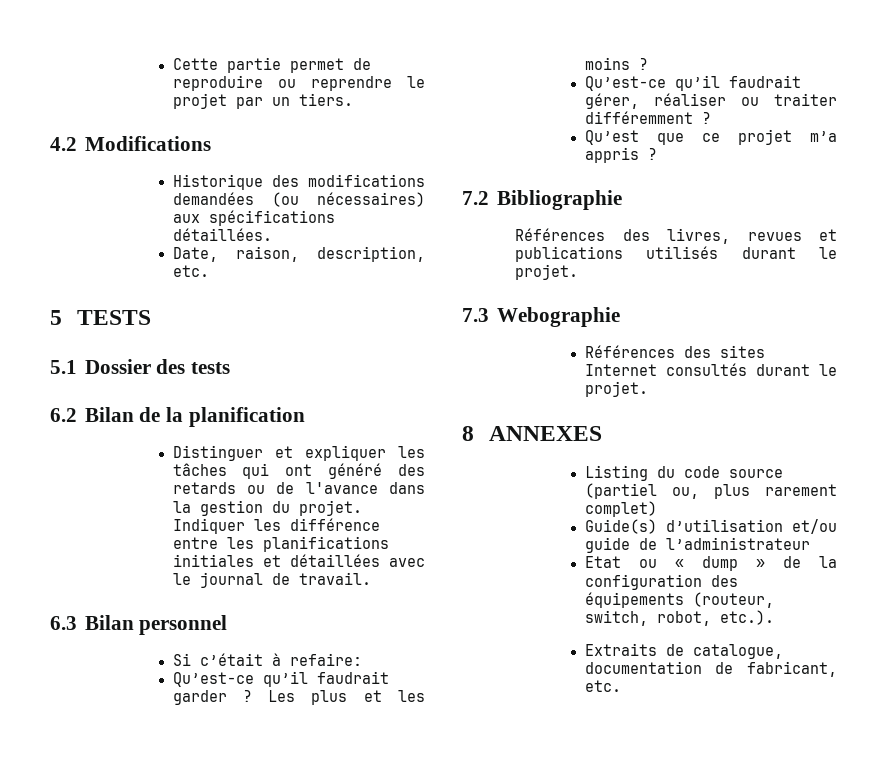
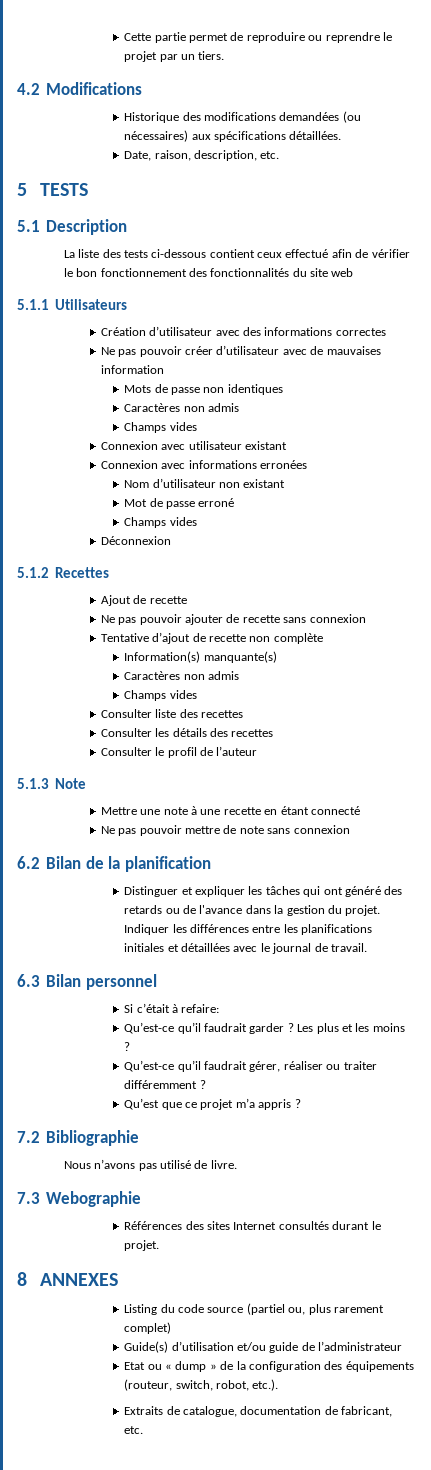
- 5.1 Dossier des tests
+ 5.1 Description
+ La liste des tests ci-dessous contient ceux effectué afin de vérifier le bon fonctionnement des fonctionnalités du site web
+ 5.1.1 Utilisateurs
+ Création d’utilisateur avec des informations correctes
+ Ne pas pouvoir créer d’utilisateur avec de mauvaises information
+ Mots de passe non identiques
+ Caractères non admis
+ Champs vides
+ Connexion avec utilisateur existant
+ Connexion avec informations erronées
+ Nom d’utilisateur non existant
+ Mot de passe erroné
+ Champs vides
+ Déconnexion
+ 5.1.2 Recettes
+ Ajout de recette
+ Ne pas pouvoir ajouter de recette sans connexion
+ Tentative d’ajout de recette non complète
+ Information(s) manquante(s)
+ Caractères non admis
+ Champs vides
+ Consulter liste des recettes
+ Consulter les détails des recettes
+ Consulter le profil de l’auteur
+ 5.1.3 Note
+ Mettre une note à une recette en étant connecté
+ Ne pas pouvoir mettre de note sans connexion
- Indiquer les différence entre les planifications initiales et détaillées avec le journal de travail.
+ Indiquer les différences entre les planifications initiales et détaillées avec le journal de travail.
- Références des livres, revues et publications utilisés durant le projet.
+ Nous n’avons pas utilisé de livre.

